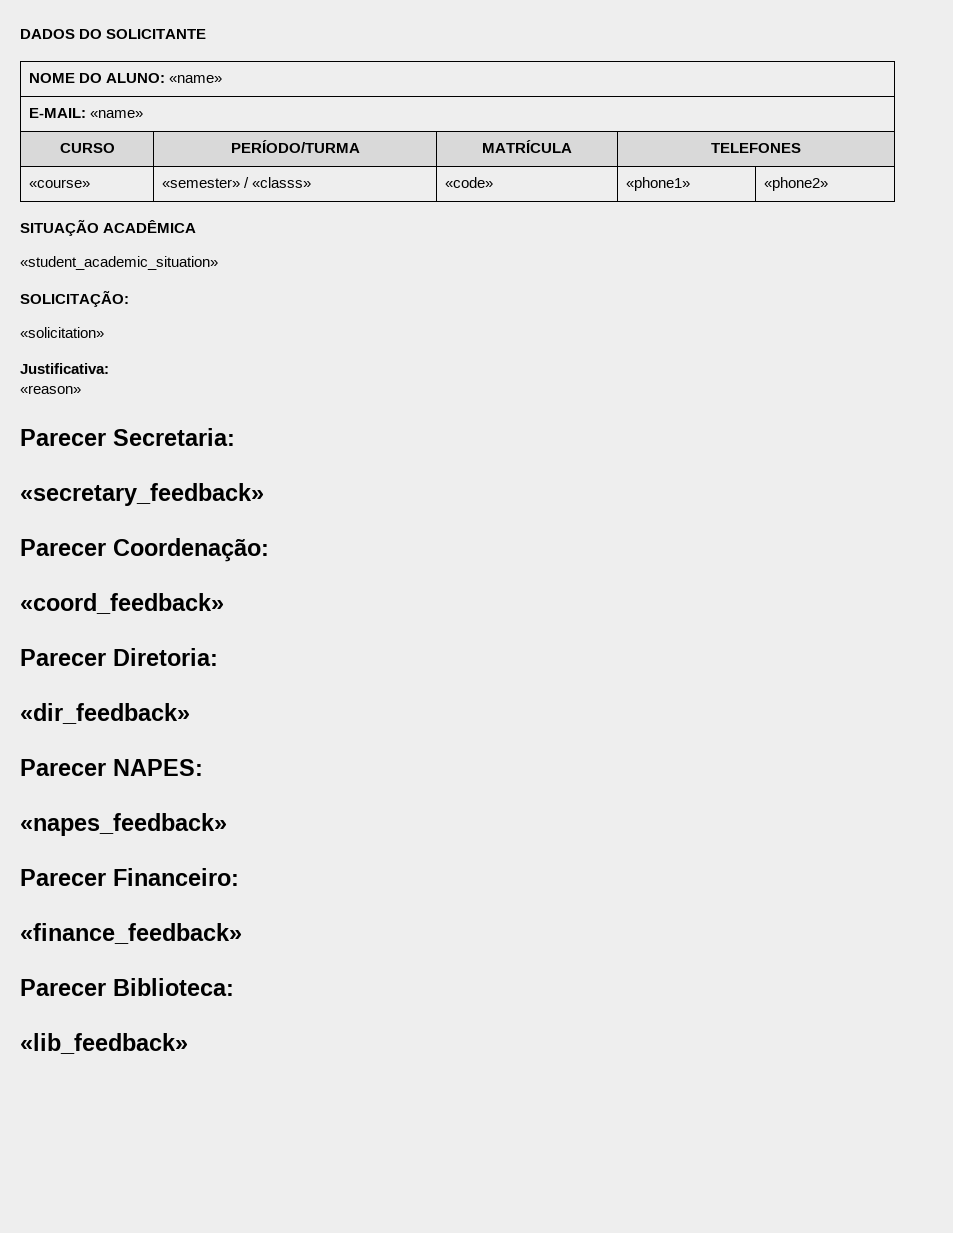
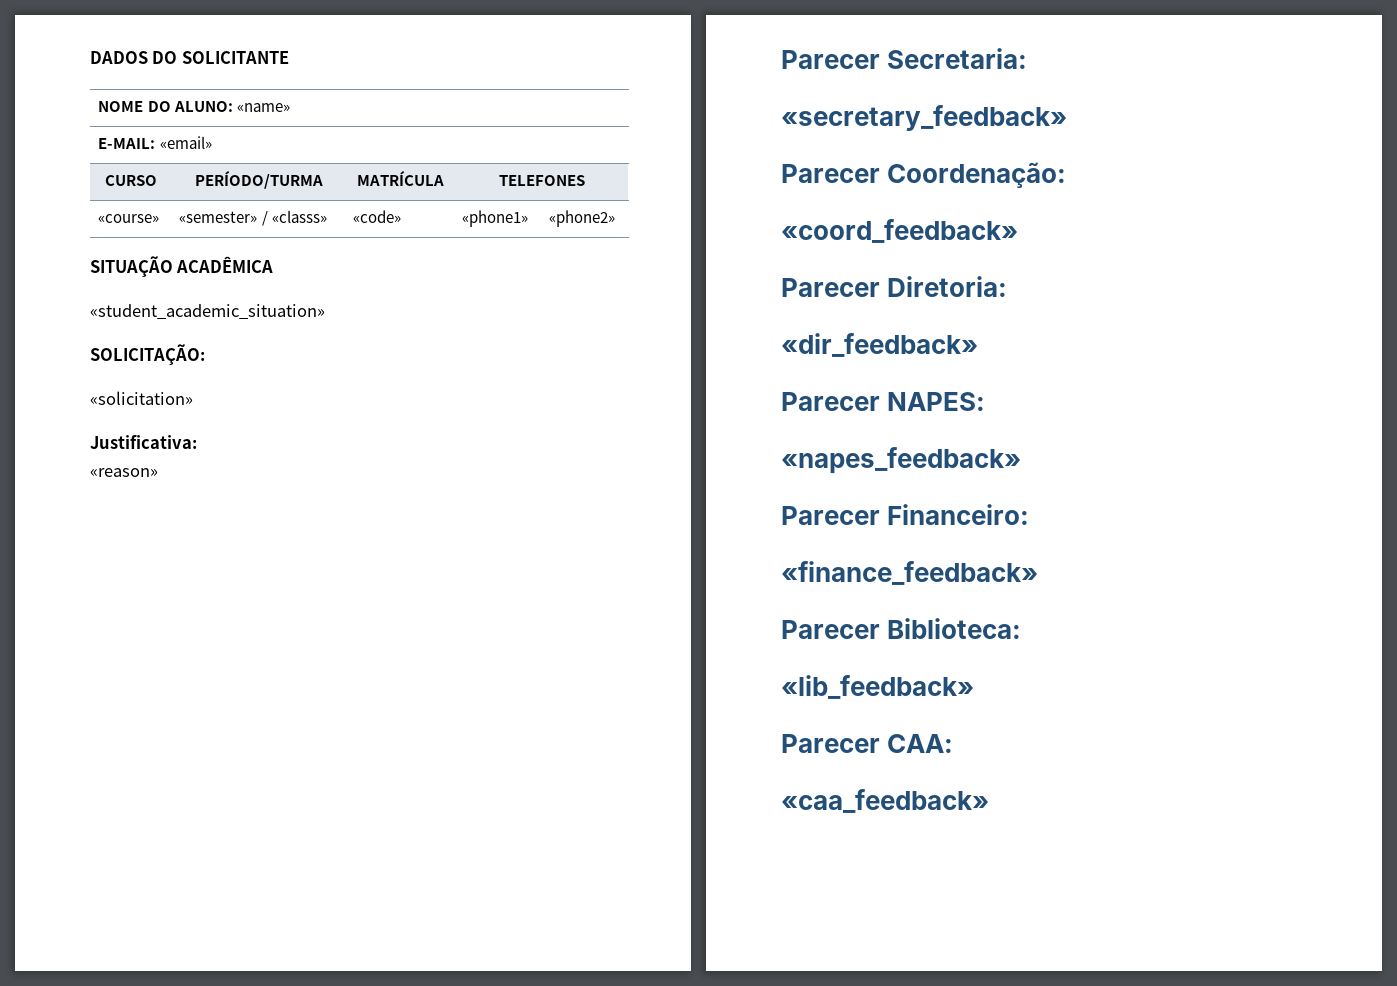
- E-MAIL: «name»
+ E-MAIL: «email»
+ Parecer CAA:
+ «caa_feedback»

